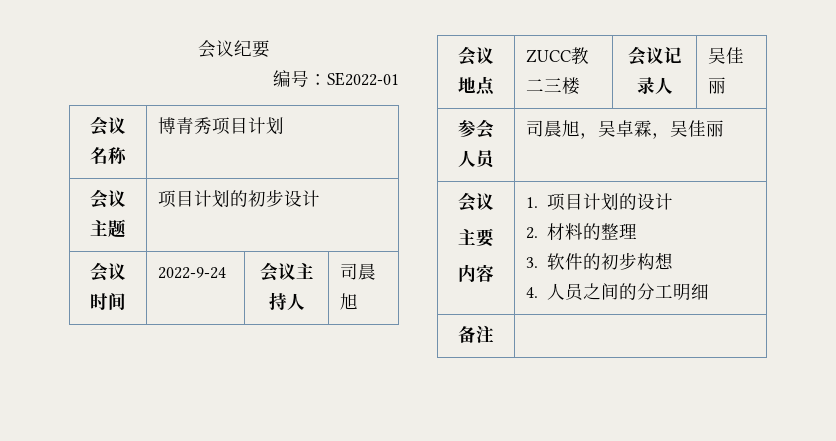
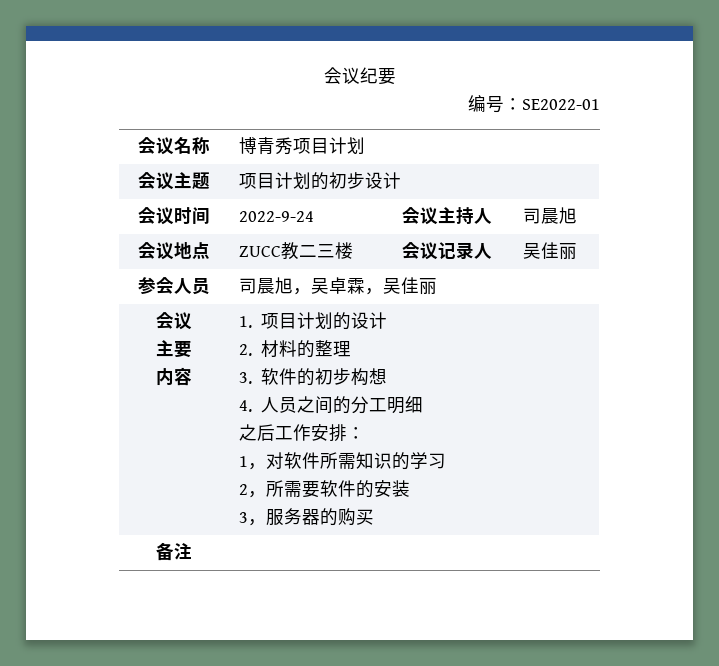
+ 之后工作安排：
+ 1，对软件所需知识的学习
+ 2，所需要软件的安装
+ 3，服务器的购买

